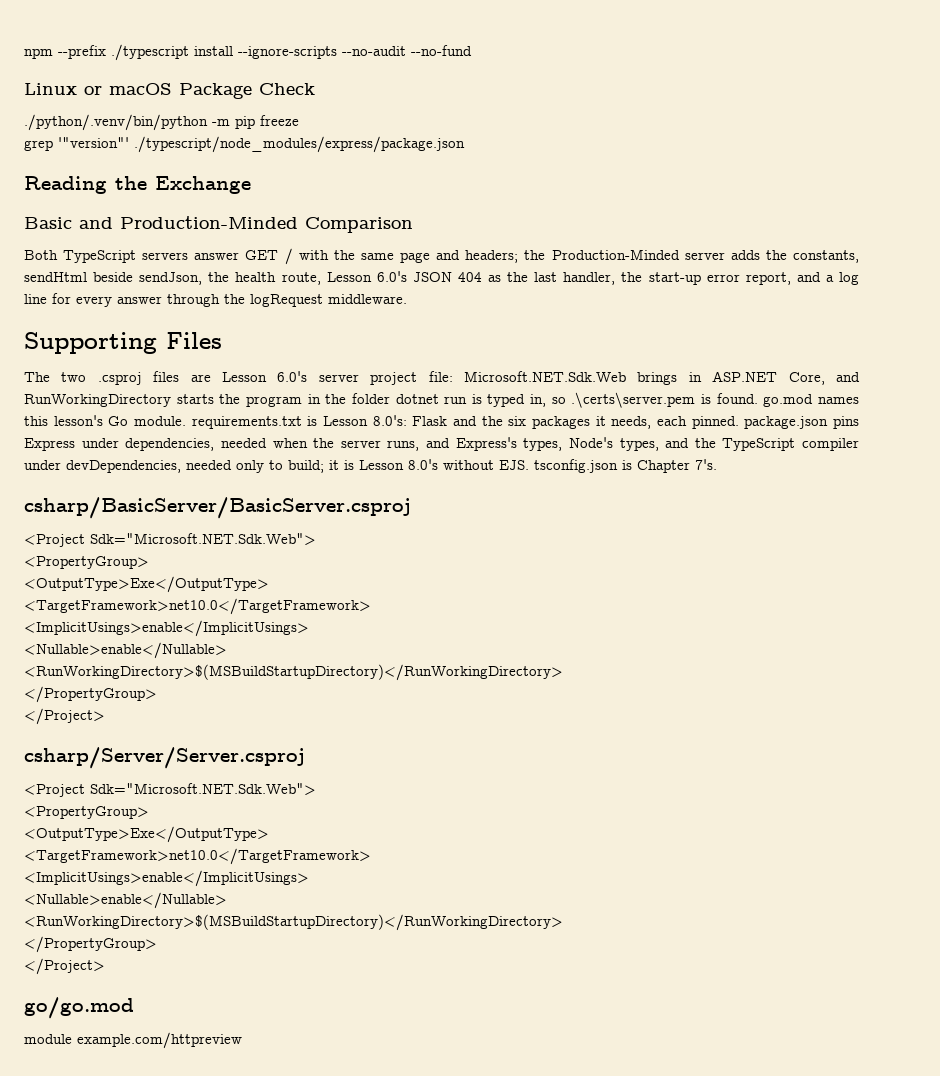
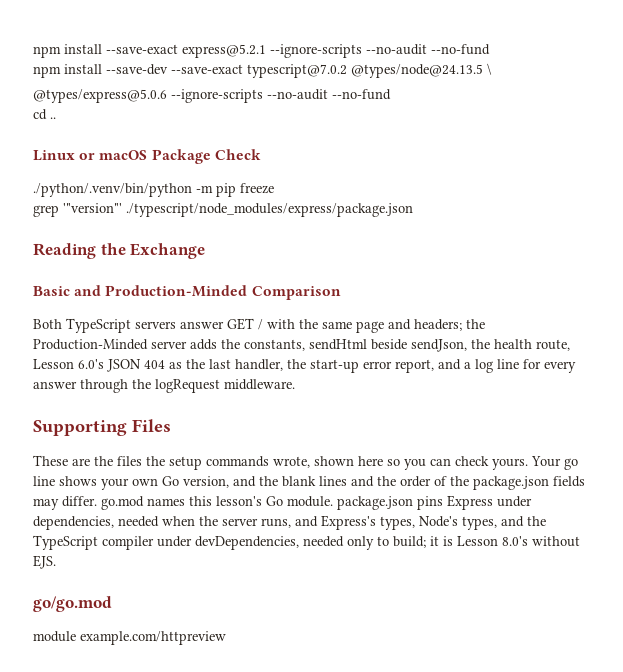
- npm --prefix ./typescript install --ignore-scripts --no-audit --no-fund
+ npm install --save-exact express@5.2.1 --ignore-scripts --no-audit --no-fund
+ npm install --save-dev --save-exact typescript@7.0.2 @types/node@24.13.5 \
+ @types/express@5.0.6 --ignore-scripts --no-audit --no-fund
+ cd ..
- The two .csproj files are Lesson 6.0's server project file: Microsoft.NET.Sdk.Web brings in ASP.NET Core, and RunWorkingDirectory starts the program in the folder dotnet run is typed in, so .\certs\server.pem is found. go.mod names this lesson's Go module. requirements.txt is Lesson 8.0's: Flask and the six packages it needs, each pinned. package.json pins Express under dependencies, needed when the server runs, and Express's types, Node's types, and the TypeScript compiler under devDependencies, needed only to build; it is Lesson 8.0's without EJS. tsconfig.json is Chapter 7's.
- csharp/BasicServer/BasicServer.csproj
- <Project Sdk="Microsoft.NET.Sdk.Web">
- <PropertyGroup>
- <OutputType>Exe</OutputType>
- <TargetFramework>net10.0</TargetFramework>
- <ImplicitUsings>enable</ImplicitUsings>
- <Nullable>enable</Nullable>
- <RunWorkingDirectory>$(MSBuildStartupDirectory)</RunWorkingDirectory>
- </PropertyGroup>
- </Project>
- csharp/Server/Server.csproj
- <Project Sdk="Microsoft.NET.Sdk.Web">
- <PropertyGroup>
- <OutputType>Exe</OutputType>
- <TargetFramework>net10.0</TargetFramework>
- <ImplicitUsings>enable</ImplicitUsings>
- <Nullable>enable</Nullable>
- <RunWorkingDirectory>$(MSBuildStartupDirectory)</RunWorkingDirectory>
- </PropertyGroup>
- </Project>
+ These are the files the setup commands wrote, shown here so you can check yours. Your go line shows your own Go version, and the blank lines and the order of the package.json fields may differ. go.mod names this lesson's Go module. package.json pins Express under dependencies, needed when the server runs, and Express's types, Node's types, and the TypeScript compiler under devDependencies, needed only to build; it is Lesson 8.0's without EJS.

